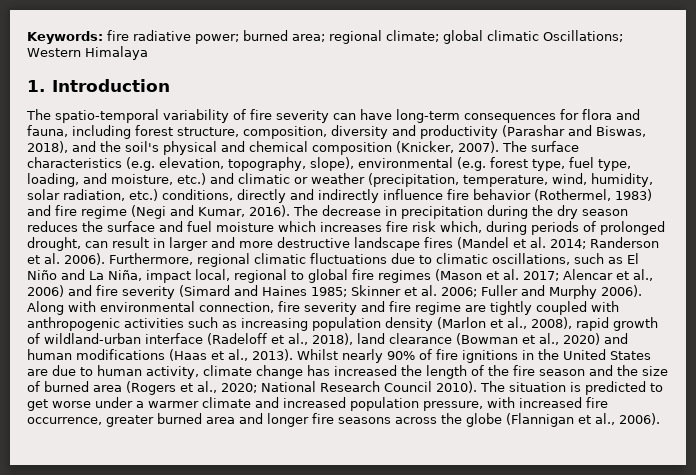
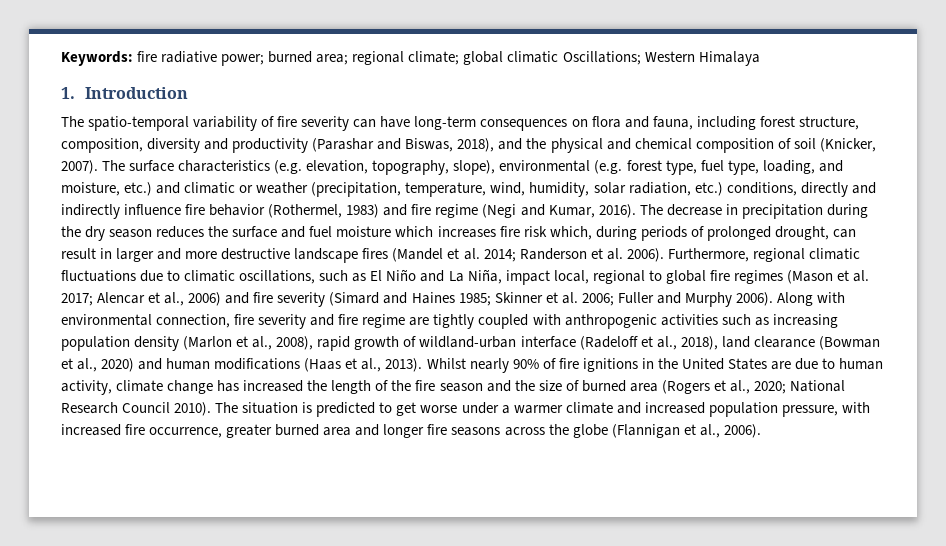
- The spatio-temporal variability of fire severity can have long-term consequences for flora and fauna, including forest structure, composition, diversity and productivity (Parashar and Biswas, 2018), and the soil's physical and chemical composition (Knicker, 2007).
+ The spatio-temporal variability of fire severity can have long-term consequences on flora and fauna, including forest structure, composition, diversity and productivity (Parashar and Biswas, 2018), and the physical and chemical composition of soil (Knicker, 2007).

